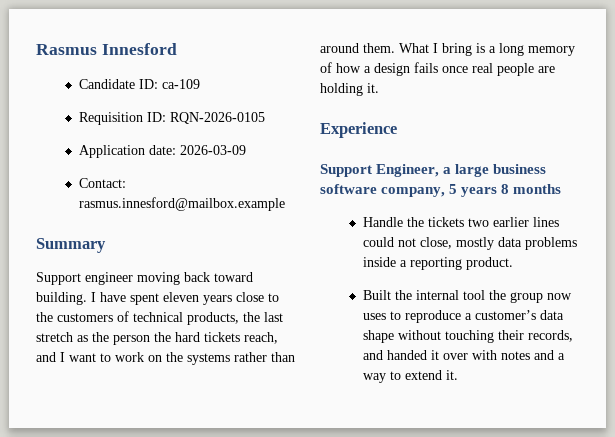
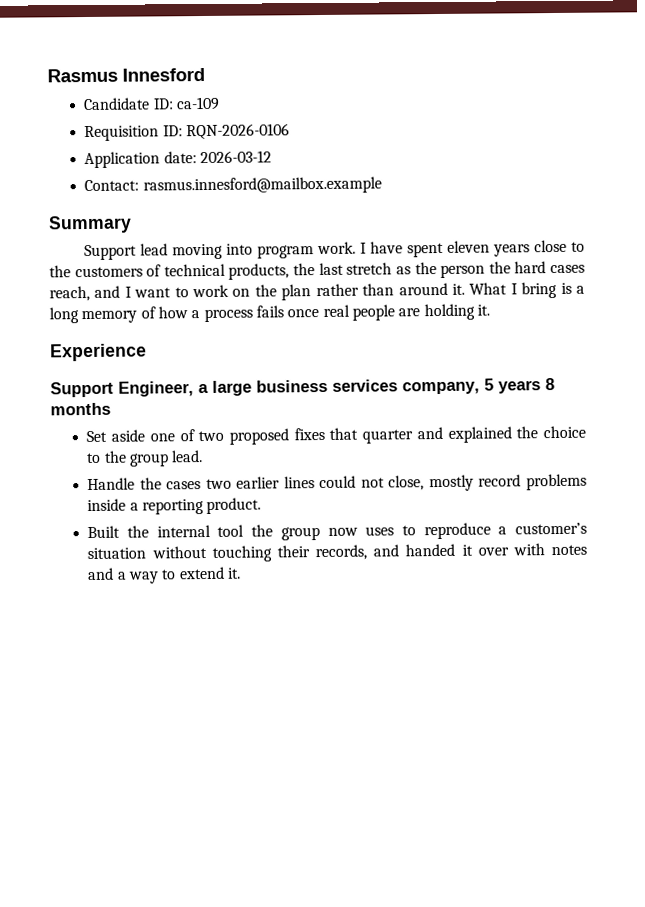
- Requisition ID: RQN-2026-0105
+ Requisition ID: RQN-2026-0106
- Application date: 2026-03-09
+ Application date: 2026-03-12
- Support engineer moving back toward building.
+ Support lead moving into program work.
- I have spent eleven years close to the customers of technical products, the last stretch as the person the hard tickets reach, and I want to work on the systems rather than around them.
+ I have spent eleven years close to the customers of technical products, the last stretch as the person the hard cases reach, and I want to work on the plan rather than around it.
- What I bring is a long memory of how a design fails once real people are holding it.
+ What I bring is a long memory of how a process fails once real people are holding it.
- Support Engineer, a large business software company, 5 years 8 months
+ Support Engineer, a large business services company, 5 years 8 months
+ Set aside one of two proposed fixes that quarter and explained the choice to the group lead.
- Handle the tickets two earlier lines could not close, mostly data problems inside a reporting product.
+ Handle the cases two earlier lines could not close, mostly record problems inside a reporting product.
- Built the internal tool the group now uses to reproduce a customer’s data shape without touching their records, and handed it over with notes and a way to extend it.
+ Built the internal tool the group now uses to reproduce a customer’s situation without touching their records, and handed it over with notes and a way to extend it.

